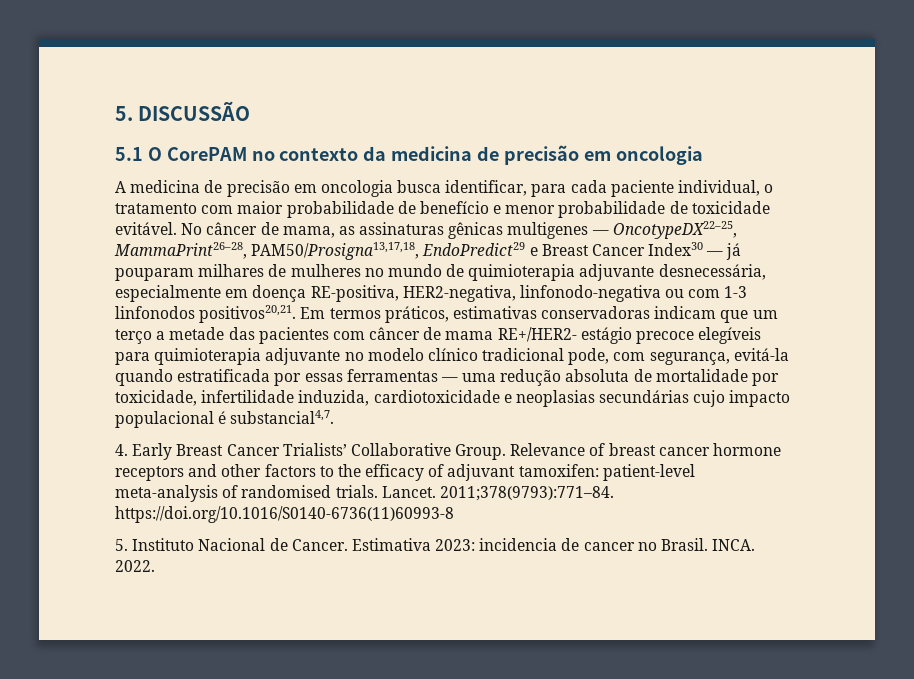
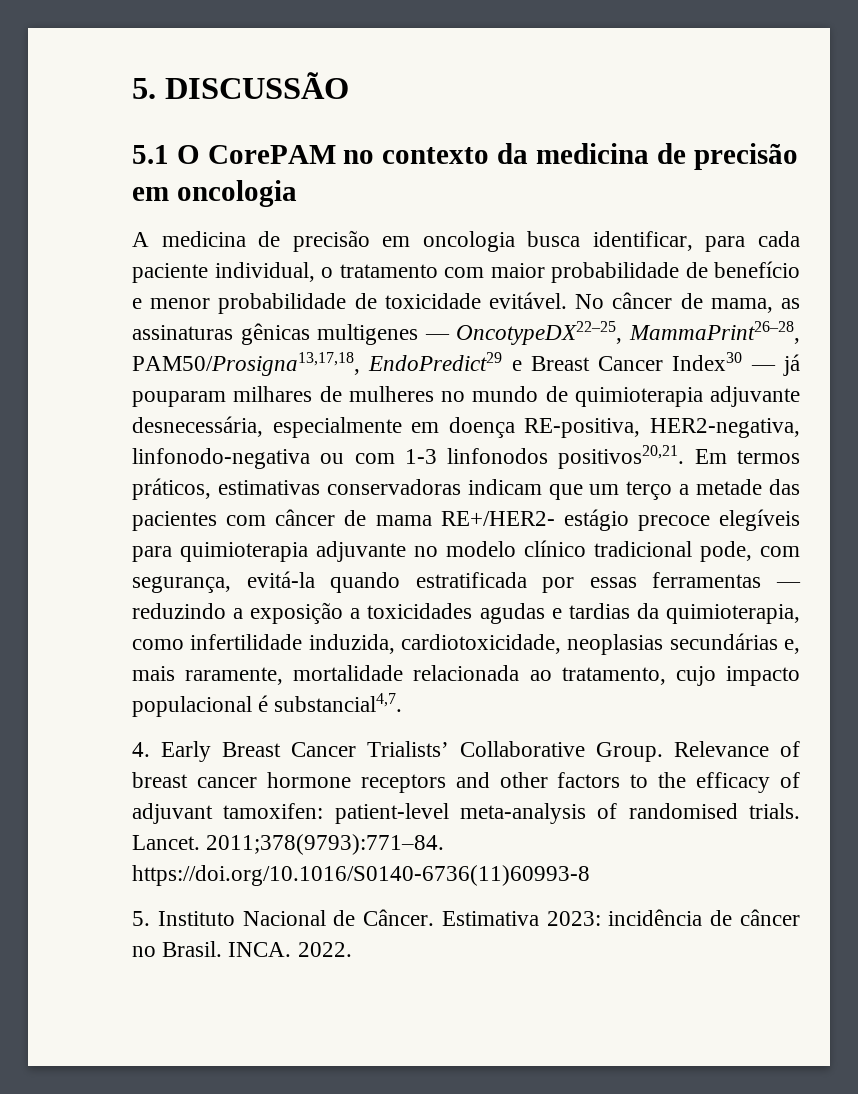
- Em termos práticos, estimativas conservadoras indicam que um terço a metade das pacientes com câncer de mama RE+/HER2- estágio precoce elegíveis para quimioterapia adjuvante no modelo clínico tradicional pode, com segurança, evitá-la quando estratificada por essas ferramentas — uma redução absoluta de mortalidade por toxicidade, infertilidade induzida, cardiotoxicidade e neoplasias secundárias cujo impacto populacional é substancial4,7.
+ Em termos práticos, estimativas conservadoras indicam que um terço a metade das pacientes com câncer de mama RE+/HER2- estágio precoce elegíveis para quimioterapia adjuvante no modelo clínico tradicional pode, com segurança, evitá-la quando estratificada por essas ferramentas — reduzindo a exposição a toxicidades agudas e tardias da quimioterapia, como infertilidade induzida, cardiotoxicidade, neoplasias secundárias e, mais raramente, mortalidade relacionada ao tratamento, cujo impacto populacional é substancial4,7.
- 5. Instituto Nacional de Cancer.
+ 5. Instituto Nacional de Câncer.
- Estimativa 2023: incidencia de cancer no Brasil.
+ Estimativa 2023: incidência de câncer no Brasil.

